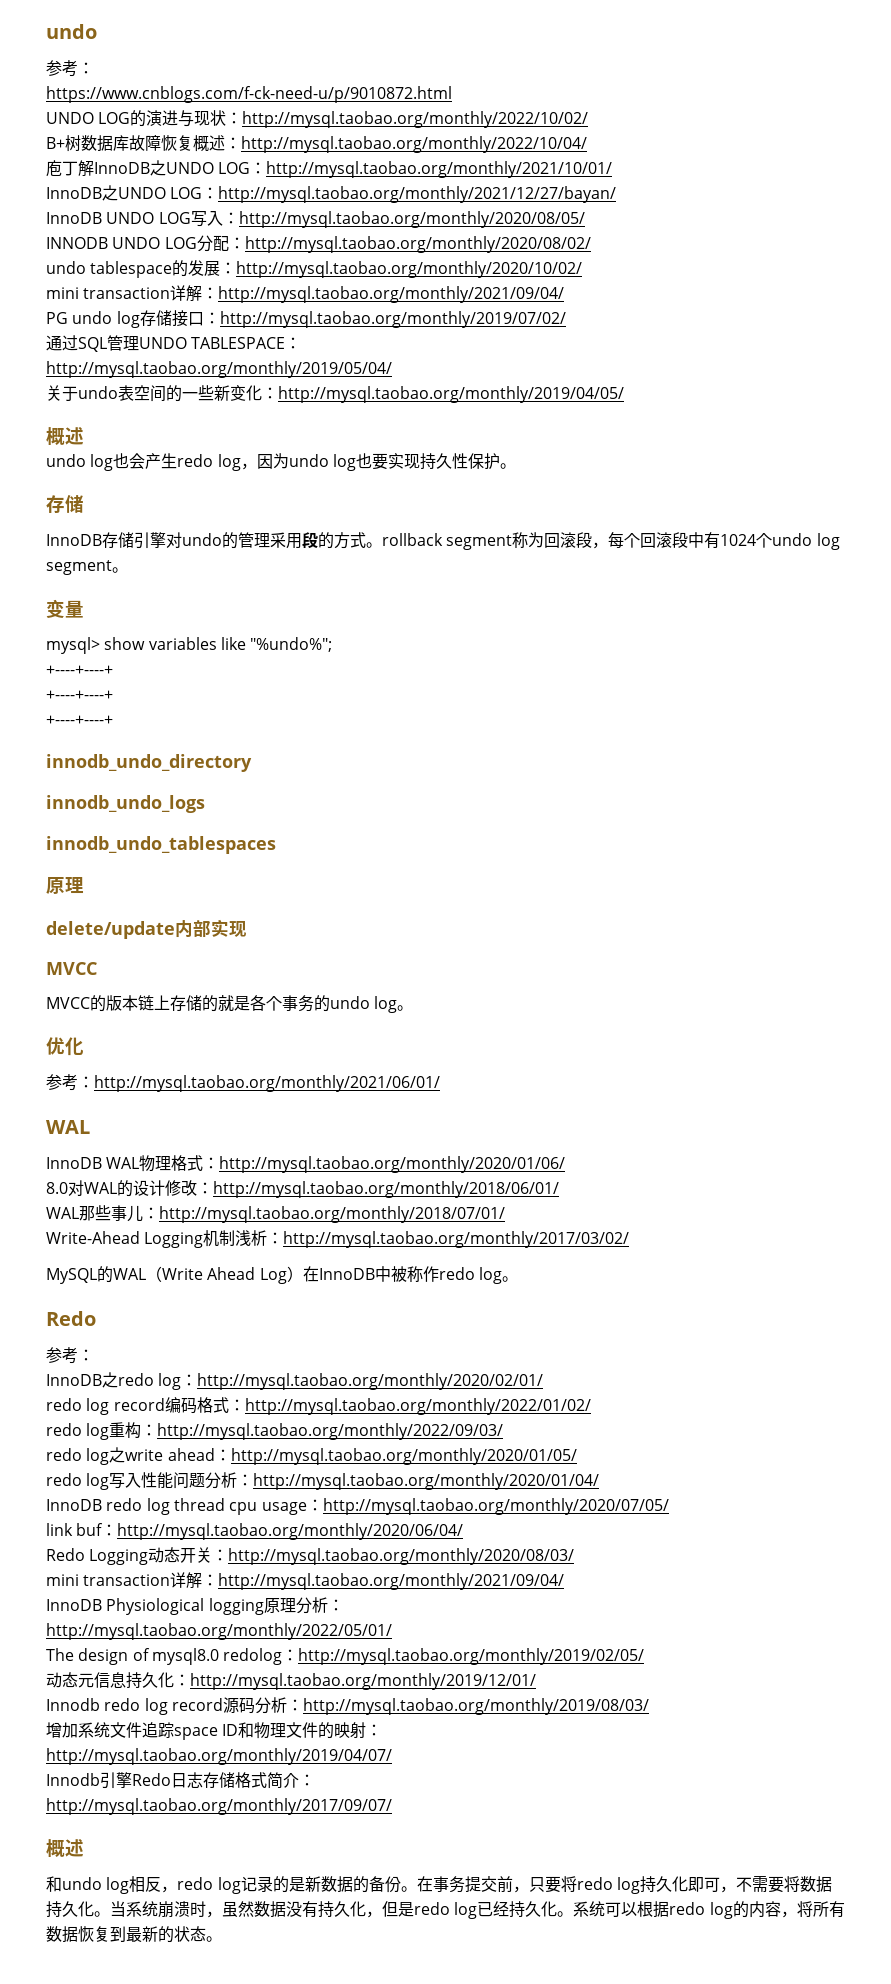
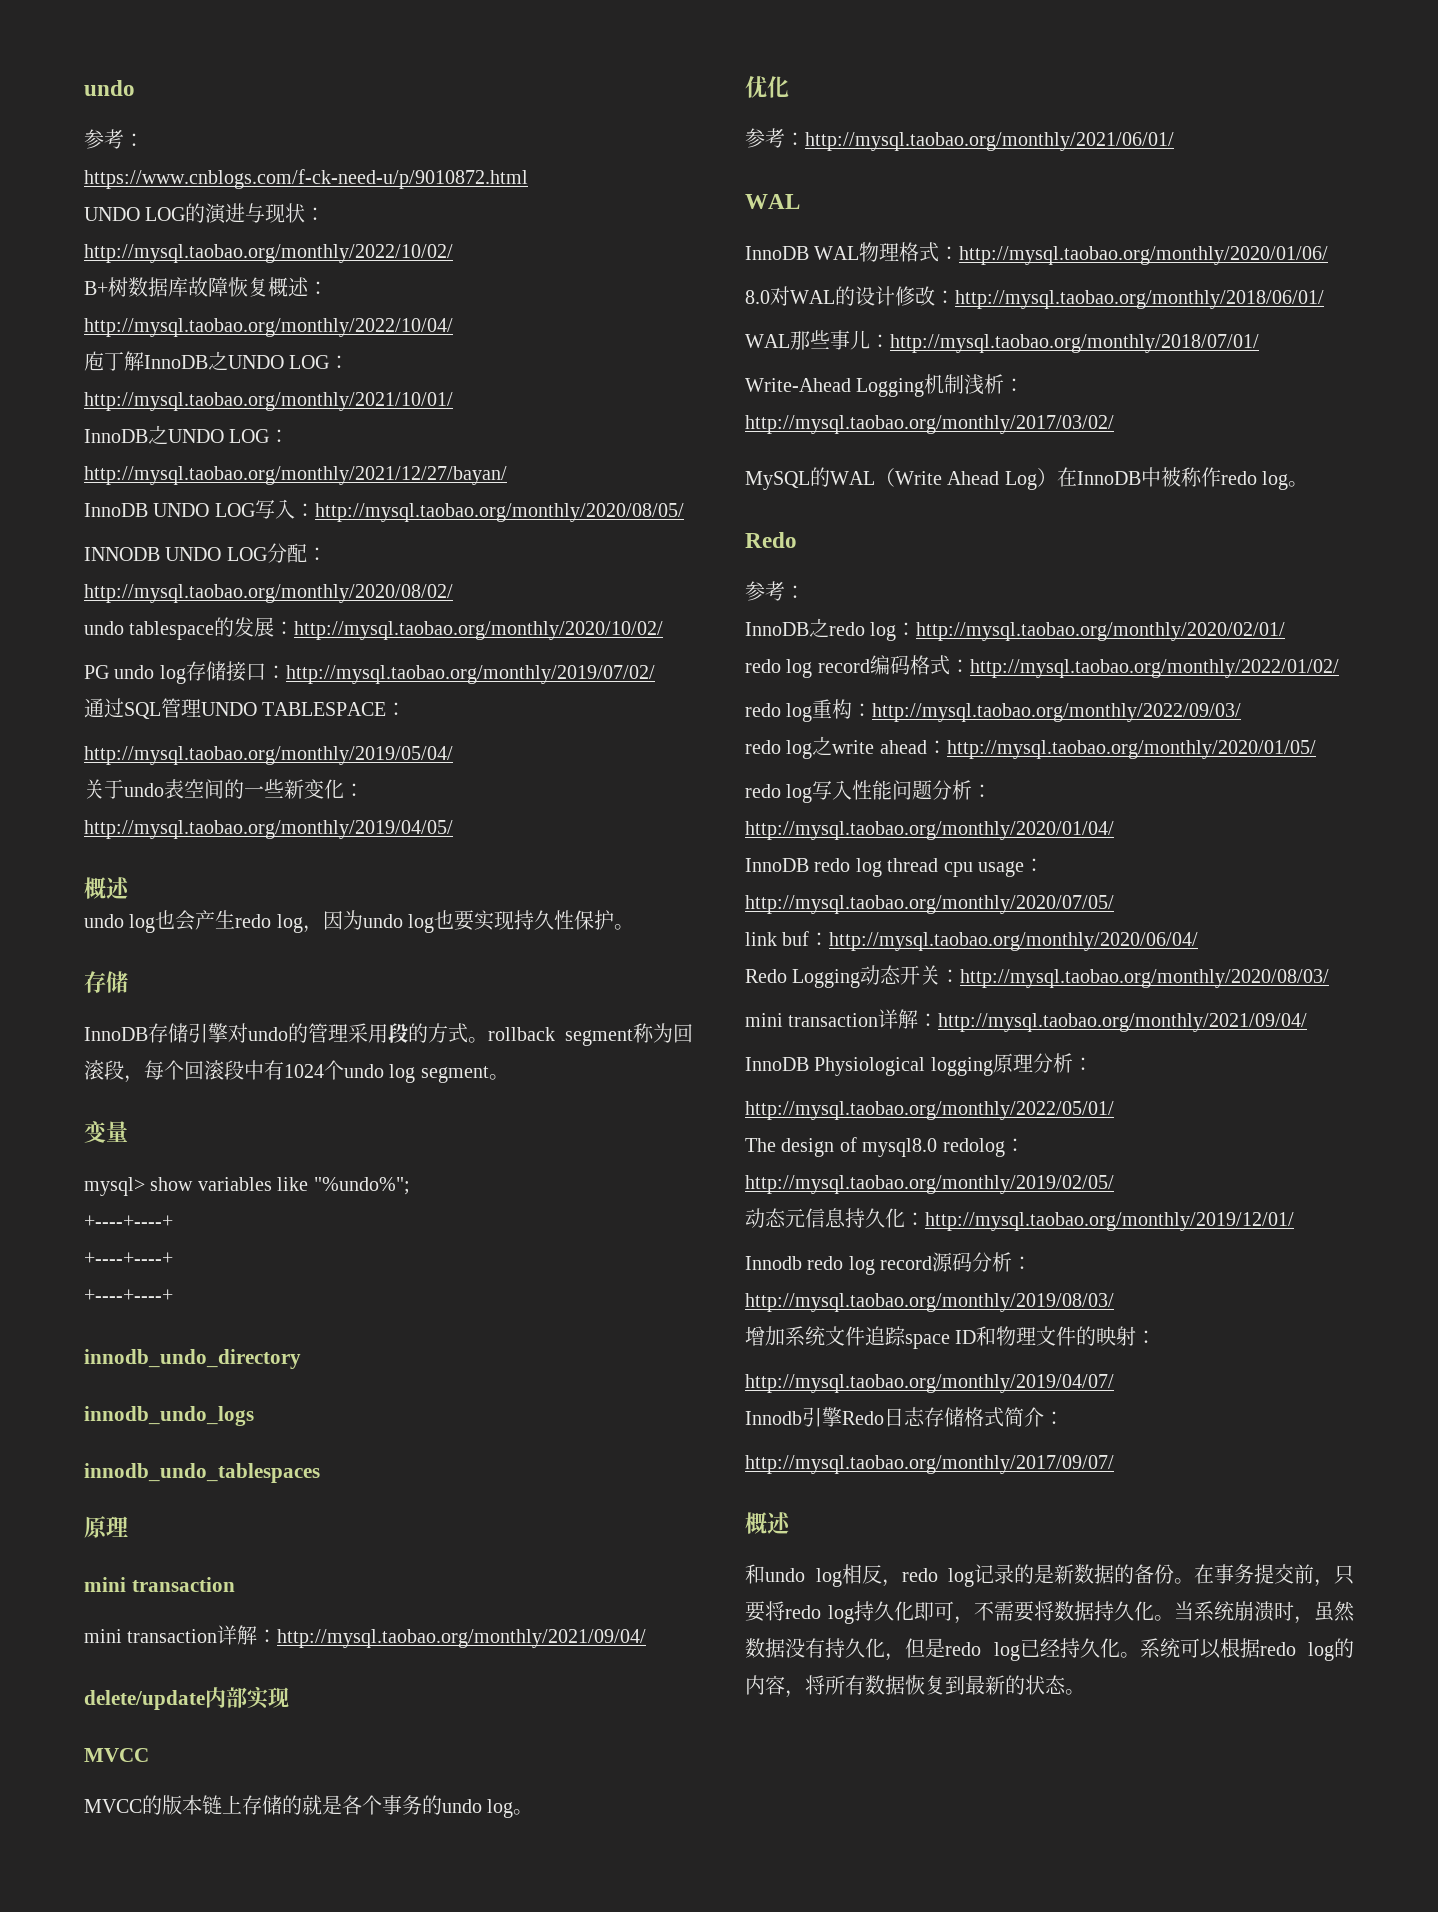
  undo tablespace的发展：http://mysql.taobao.org/monthly/2020/10/02/
- mini transaction详解：http://mysql.taobao.org/monthly/2021/09/04/
  innodb_undo_tablespaces
  原理
+ mini transaction
+ mini transaction详解：http://mysql.taobao.org/monthly/2021/09/04/

